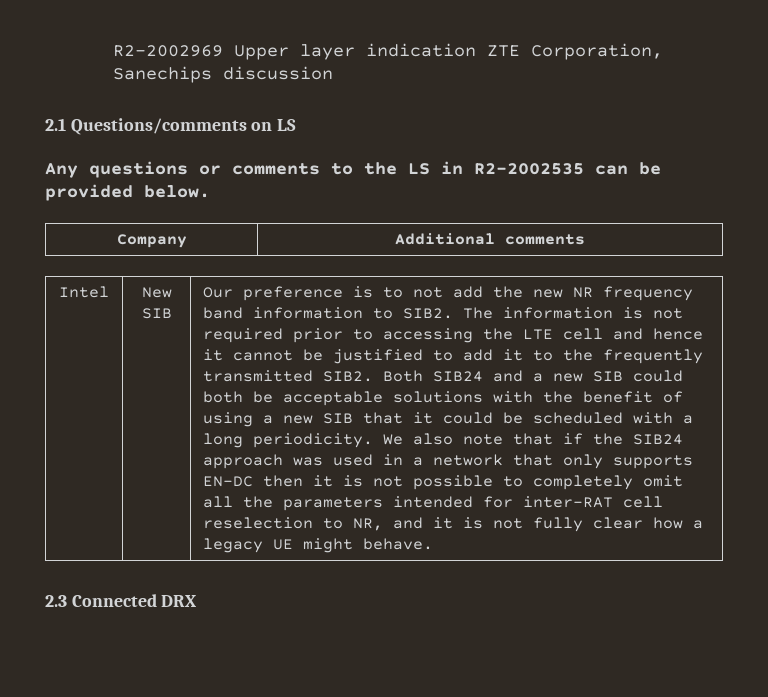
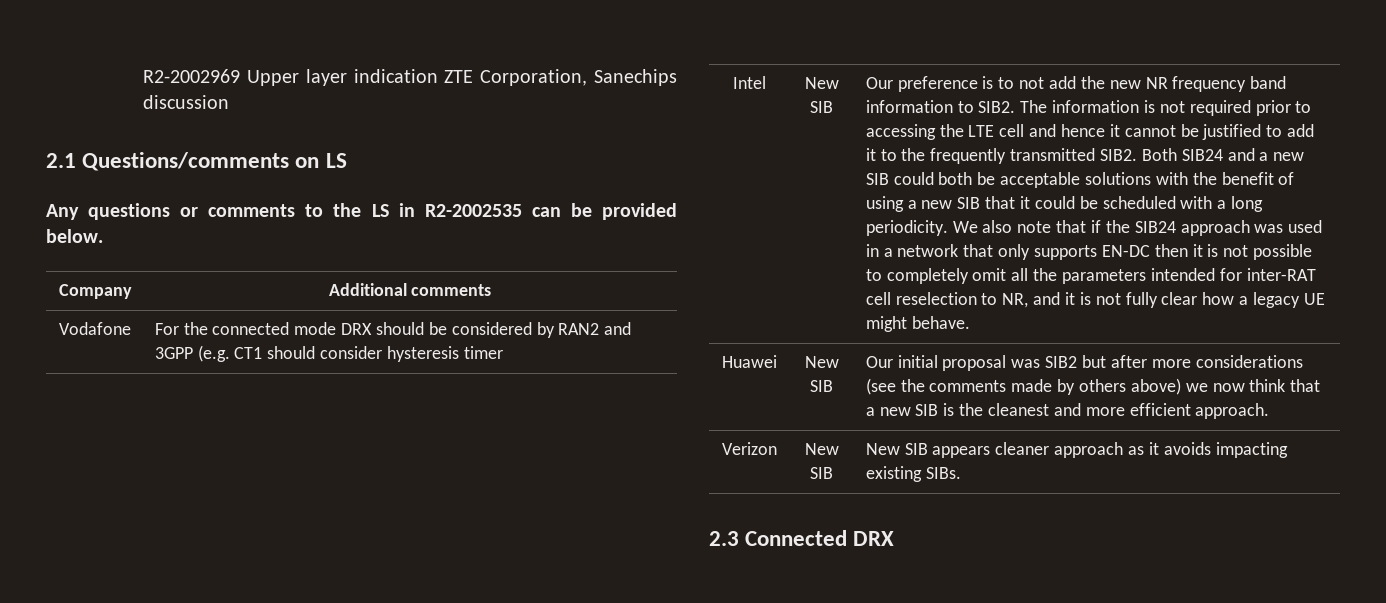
+ Vodafone | For the connected mode DRX should be considered by RAN2 and 3GPP (e.g. CT1 should consider hysteresis timer
+ Huawei | New SIB | Our initial proposal was SIB2 but after more considerations (see the comments made by others above) we now think that a new SIB is the cleanest and more efficient approach.
+ Verizon | New SIB | New SIB appears cleaner approach as it avoids impacting existing SIBs.

